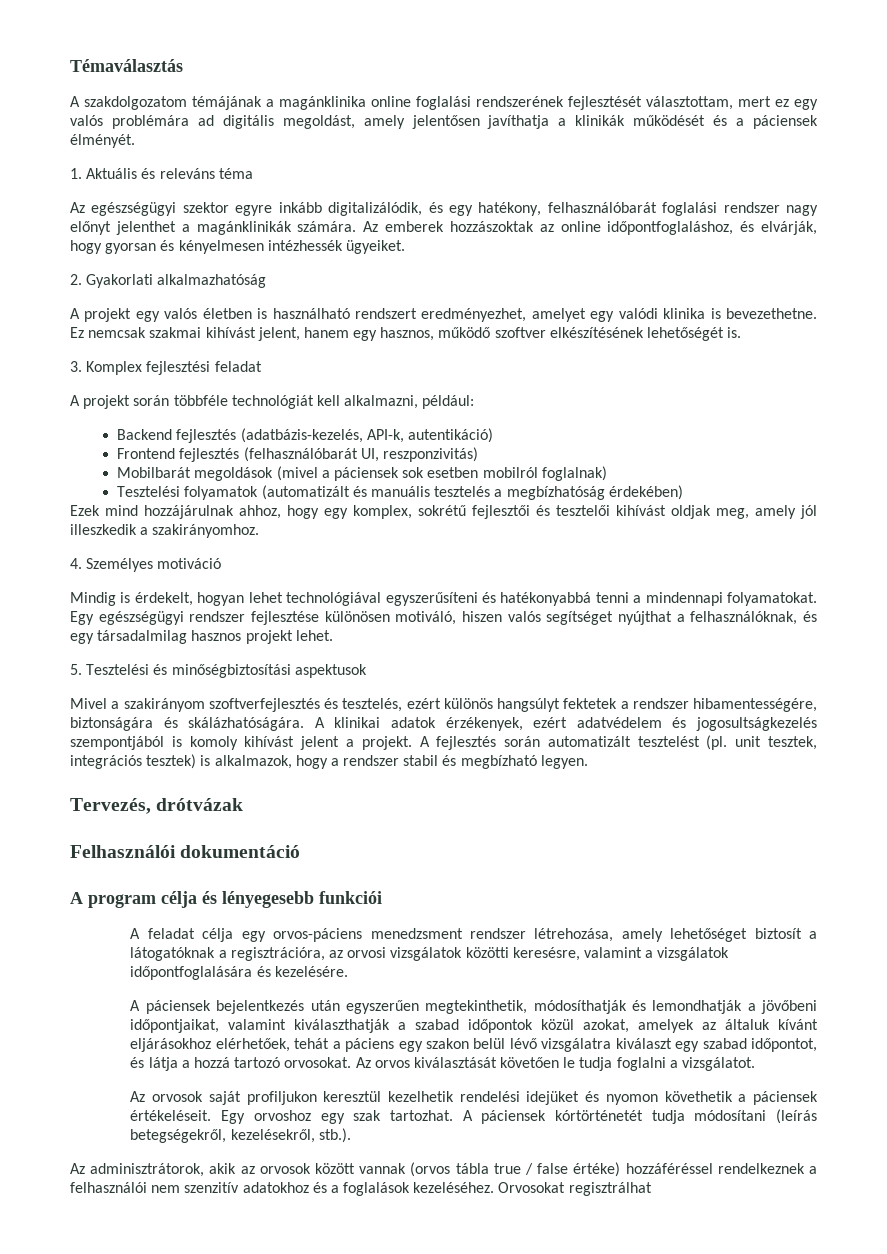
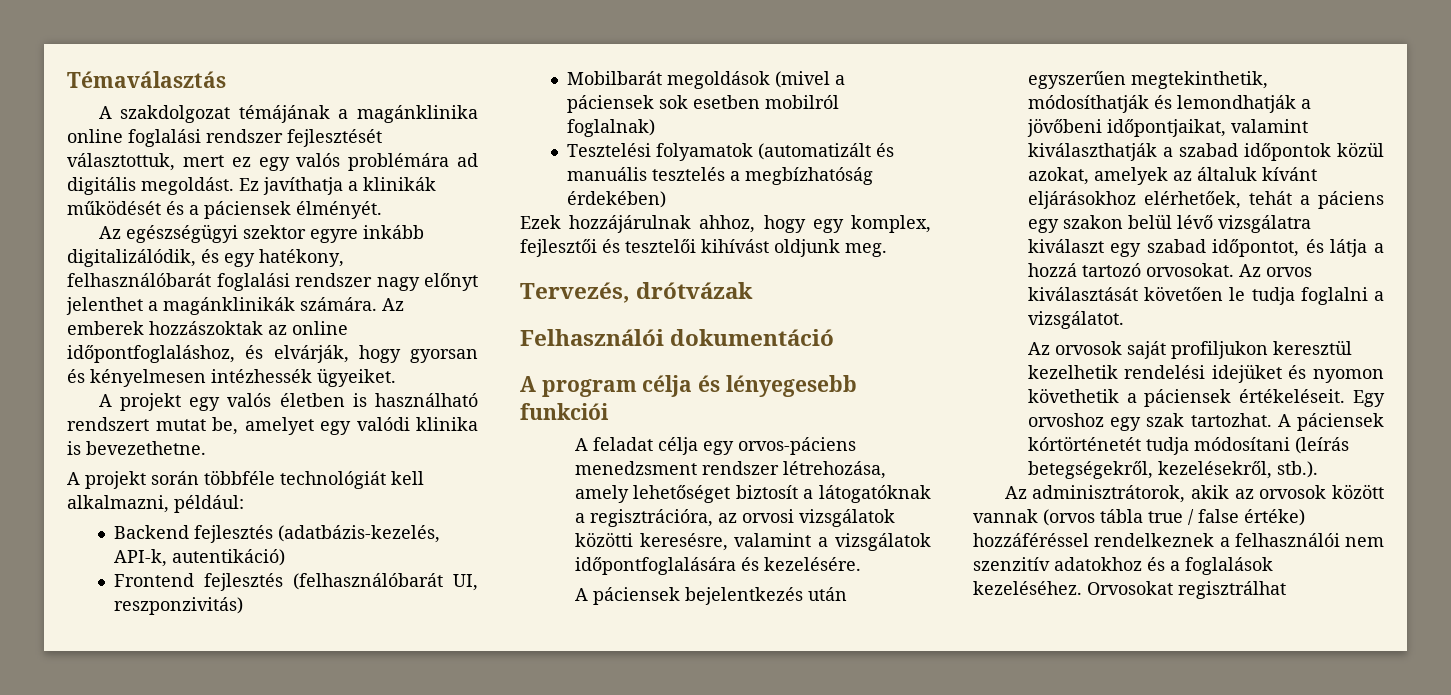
- A szakdolgozatom témájának a magánklinika online foglalási rendszerének fejlesztését választottam, mert ez egy valós problémára ad digitális megoldást, amely jelentősen javíthatja a klinikák működését és a páciensek élményét.
+ A szakdolgozat témájának a magánklinika online foglalási rendszer fejlesztését választottuk, mert ez egy valós problémára ad digitális megoldást. Ez javíthatja a klinikák működését és a páciensek élményét.
- 1. Aktuális és releváns téma
- 2. Gyakorlati alkalmazhatóság
- A projekt egy valós életben is használható rendszert eredményezhet, amelyet egy valódi klinika is bevezethetne. Ez nemcsak szakmai kihívást jelent, hanem egy hasznos, működő szoftver elkészítésének lehetőségét is.
- 3. Komplex fejlesztési feladat
+ A projekt egy valós életben is használható rendszert mutat be, amelyet egy valódi klinika is bevezethetne.
- Ezek mind hozzájárulnak ahhoz, hogy egy komplex, sokrétű fejlesztői és tesztelői kihívást oldjak meg, amely jól illeszkedik a szakirányomhoz.
- 4. Személyes motiváció
- Mindig is érdekelt, hogyan lehet technológiával egyszerűsíteni és hatékonyabbá tenni a mindennapi folyamatokat. Egy egészségügyi rendszer fejlesztése különösen motiváló, hiszen valós segítséget nyújthat a felhasználóknak, és egy társadalmilag hasznos projekt lehet.
- 5. Tesztelési és minőségbiztosítási aspektusok
- Mivel a szakirányom szoftverfejlesztés és tesztelés, ezért különös hangsúlyt fektetek a rendszer hibamentességére, biztonságára és skálázhatóságára. A klinikai adatok érzékenyek, ezért adatvédelem és jogosultságkezelés szempontjából is komoly kihívást jelent a projekt. A fejlesztés során automatizált tesztelést (pl. unit tesztek, integrációs tesztek) is alkalmazok, hogy a rendszer stabil és megbízható legyen.
+ Ezek hozzájárulnak ahhoz, hogy egy komplex, fejlesztői és tesztelői kihívást oldjunk meg.

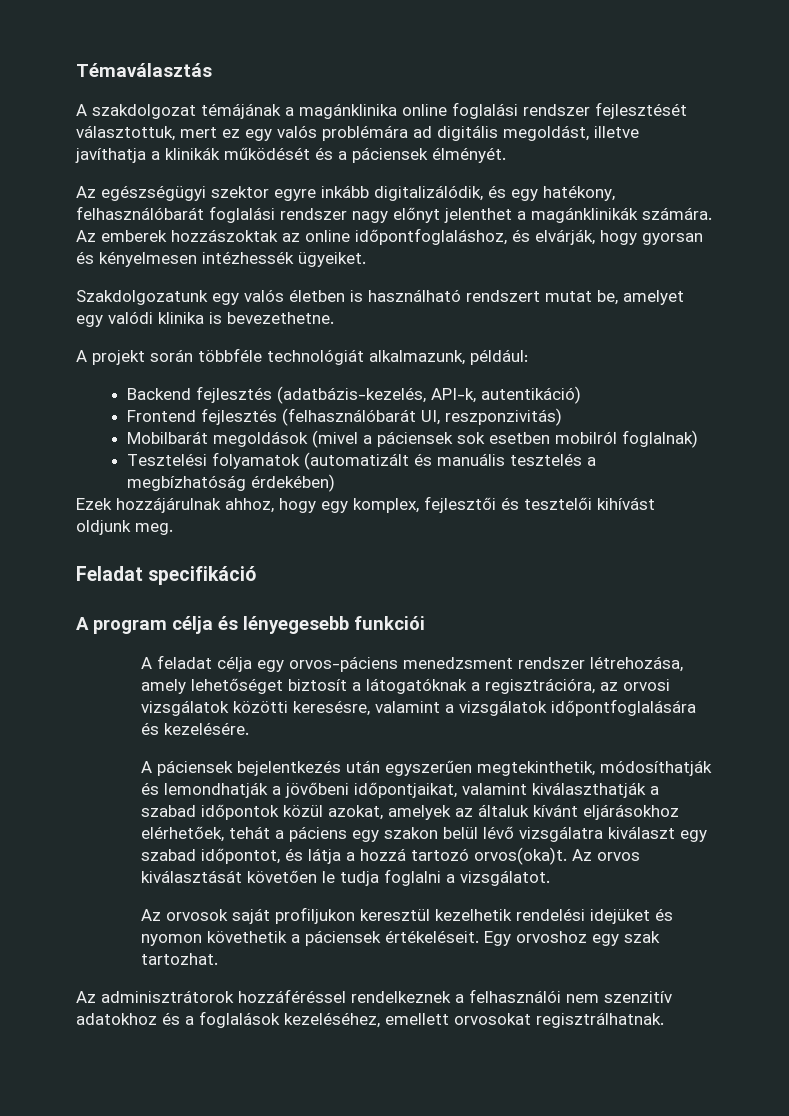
- A szakdolgozat témájának a magánklinika online foglalási rendszer fejlesztését választottuk, mert ez egy valós problémára ad digitális megoldást. Ez javíthatja a klinikák működését és a páciensek élményét.
+ A szakdolgozat témájának a magánklinika online foglalási rendszer fejlesztését választottuk, mert ez egy valós problémára ad digitális megoldást, illetve javíthatja a klinikák működését és a páciensek élményét.
- A projekt egy valós életben is használható rendszert mutat be, amelyet egy valódi klinika is bevezethetne.
+ Szakdolgozatunk egy valós életben is használható rendszert mutat be, amelyet egy valódi klinika is bevezethetne.
- A projekt során többféle technológiát kell alkalmazni, például:
+ A projekt során többféle technológiát alkalmazunk, például:
- Tervezés, drótvázak
- Felhasználói dokumentáció
+ Feladat specifikáció
- A páciensek bejelentkezés után egyszerűen megtekinthetik, módosíthatják és lemondhatják a jövőbeni időpontjaikat, valamint kiválaszthatják a szabad időpontok közül azokat, amelyek az általuk kívánt eljárásokhoz elérhetőek, tehát a páciens egy szakon belül lévő vizsgálatra kiválaszt egy szabad időpontot, és látja a hozzá tartozó orvosokat.
+ A páciensek bejelentkezés után egyszerűen megtekinthetik, módosíthatják és lemondhatják a jövőbeni időpontjaikat, valamint kiválaszthatják a szabad időpontok közül azokat, amelyek az általuk kívánt eljárásokhoz elérhetőek, tehát a páciens egy szakon belül lévő vizsgálatra kiválaszt egy szabad időpontot, és látja a hozzá tartozó orvos(oka)t.
- Egy orvoshoz egy szak tartozhat. A páciensek kórtörténetét tudja módosítani (leírás betegségekről, kezelésekről, stb.).
- Az adminisztrátorok, akik az orvosok között vannak (orvos tábla true / false értéke) hozzáféréssel rendelkeznek a felhasználói nem szenzitív adatokhoz és a foglalások kezeléséhez. Orvosokat regisztrálhat
+ Egy orvoshoz egy szak tartozhat.
+ Az adminisztrátorok hozzáféréssel rendelkeznek a felhasználói nem szenzitív adatokhoz és a foglalások kezeléséhez, emellett orvosokat regisztrálhatnak.

